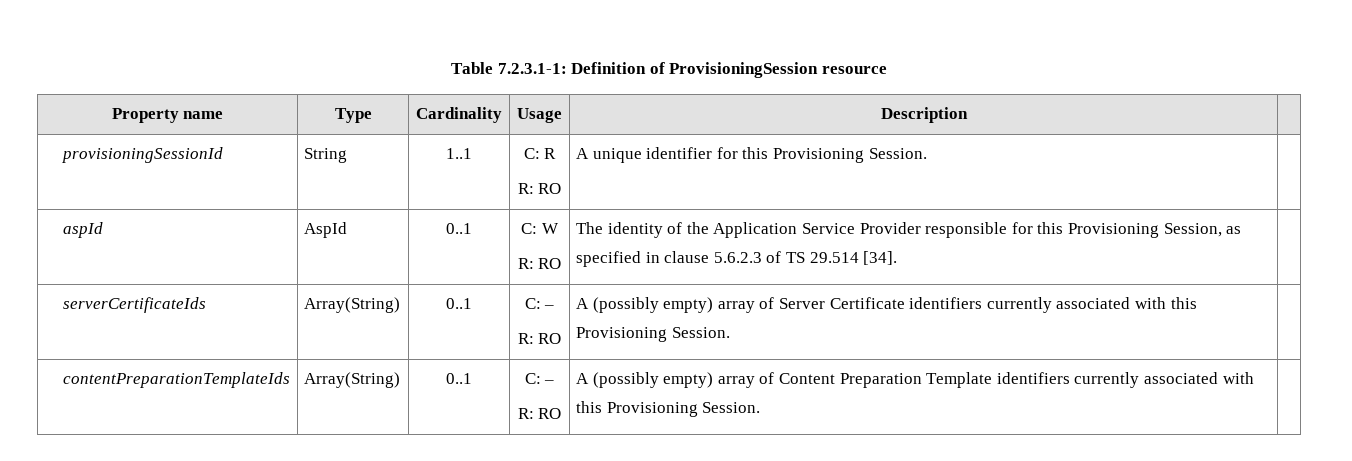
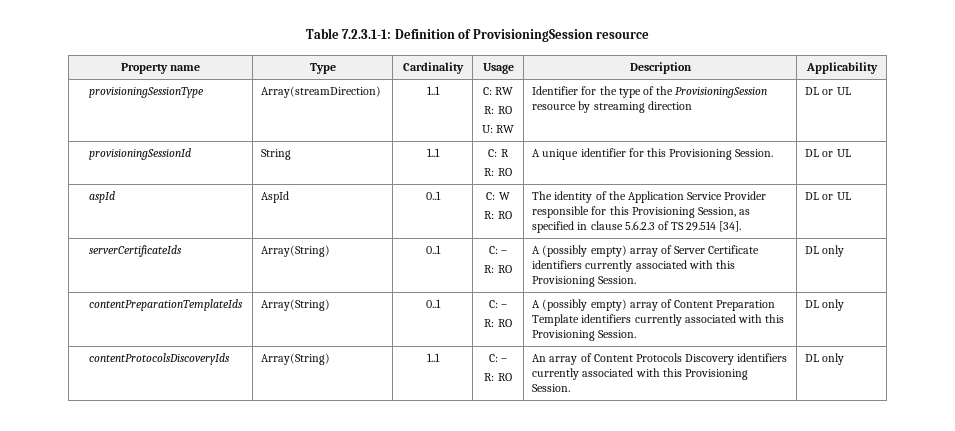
- Property name | Type | Cardinality | Usage | Description |
+ Property name | Type | Cardinality | Usage | Description | Applicability
+ provisioningSessionType | Array(streamDirection) | 1..1 | C: RW
+ R: RO
+ U: RW | Identifier for the type of the ProvisioningSession resource by streaming direction | DL or UL
  provisioningSessionId | String | 1..1 | C: R
- R: RO | A unique identifier for this Provisioning Session. |
+ R: RO | A unique identifier for this Provisioning Session. | DL or UL
  aspId | AspId | 0..1 | C: W
- R: RO | The identity of the Application Service Provider responsible for this Provisioning Session, as specified in clause 5.6.2.3 of TS 29.514 [34]. |
+ R: RO | The identity of the Application Service Provider responsible for this Provisioning Session, as specified in clause 5.6.2.3 of TS 29.514 [34]. | DL or UL
  serverCertificateIds | Array(String) | 0..1 | C: –
- R: RO | A (possibly empty) array of Server Certificate identifiers currently associated with this Provisioning Session. |
+ R: RO | A (possibly empty) array of Server Certificate identifiers currently associated with this Provisioning Session. | DL only
  contentPreparationTemplateIds | Array(String) | 0..1 | C: –
- R: RO | A (possibly empty) array of Content Preparation Template identifiers currently associated with this Provisioning Session. |
+ R: RO | A (possibly empty) array of Content Preparation Template identifiers currently associated with this Provisioning Session. | DL only
+ contentProtocolsDiscoveryIds | Array(String) | 1..1 | C: –
+ R: RO | An array of Content Protocols Discovery identifiers currently associated with this Provisioning Session. | DL only

